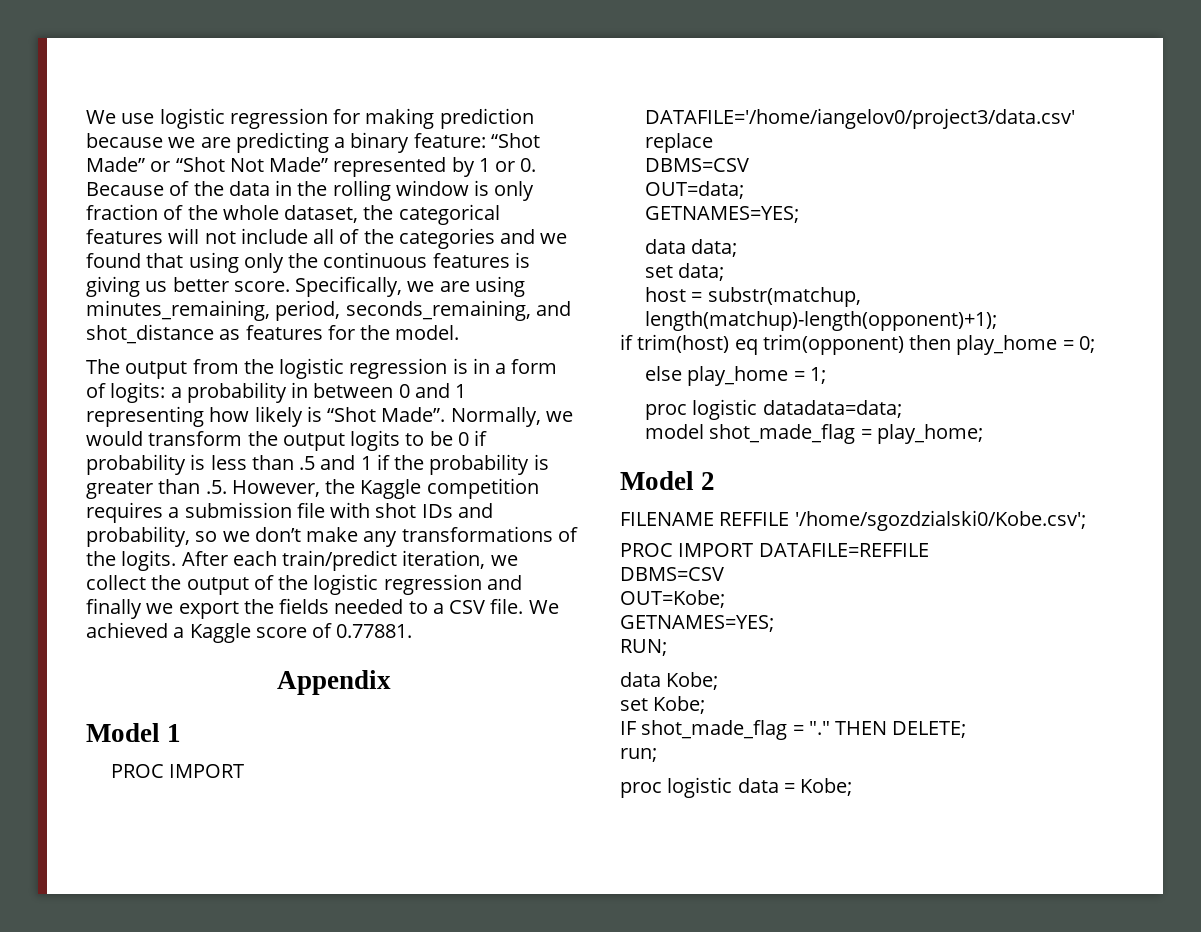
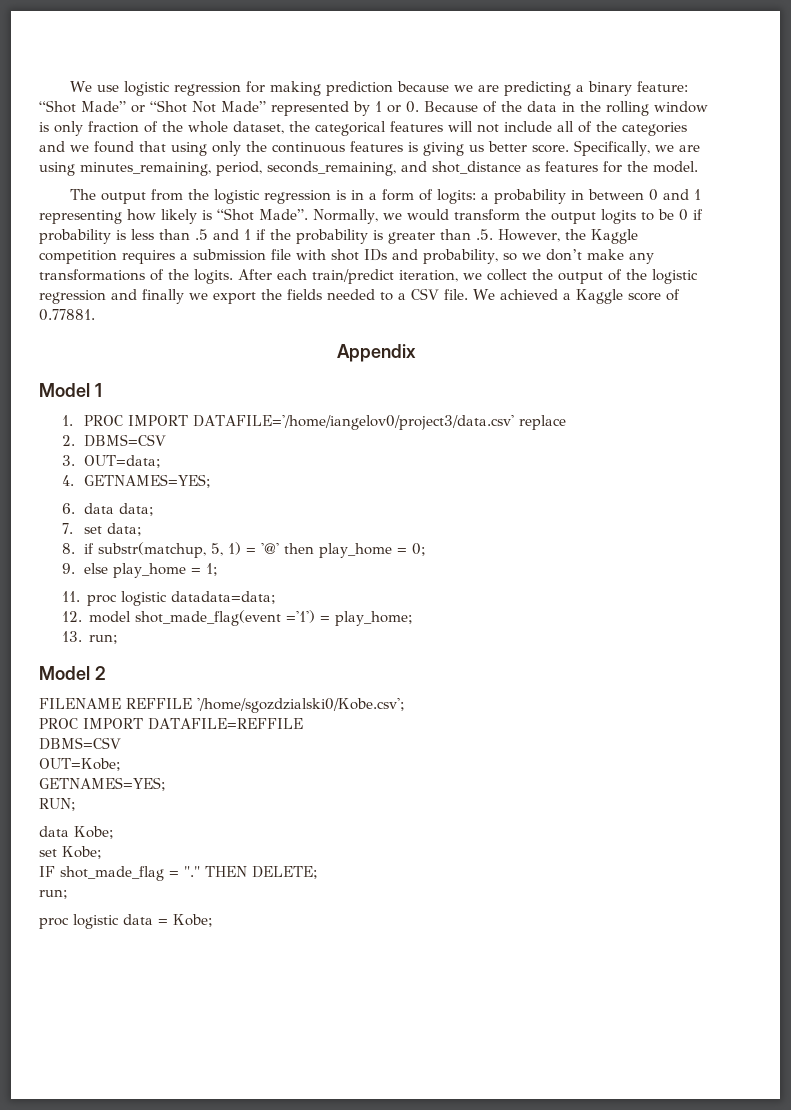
- PROC IMPORT DATAFILE='/home/iangelov0/project3/data.csv' replace
- DBMS=CSV
- OUT=data;
- GETNAMES=YES;
- data data;
+ 1. PROC IMPORT DATAFILE='/home/iangelov0/project3/data.csv' replace
+ 2. DBMS=CSV
+ 3. OUT=data;
+ 4. GETNAMES=YES;
+ 6. data data;
- set data;
+ 7. set data;
- host = substr(matchup, length(matchup)-length(opponent)+1);
- if trim(host) eq trim(opponent) then play_home = 0;
+ 8. if substr(matchup, 5, 1) = '@' then play_home = 0;
- else play_home = 1;
+ 9. else play_home = 1;
- proc logistic datadata=data;
+ 11. proc logistic datadata=data;
- model shot_made_flag = play_home;
+ 12. model shot_made_flag(event ='1') = play_home;
+ 13. run;

